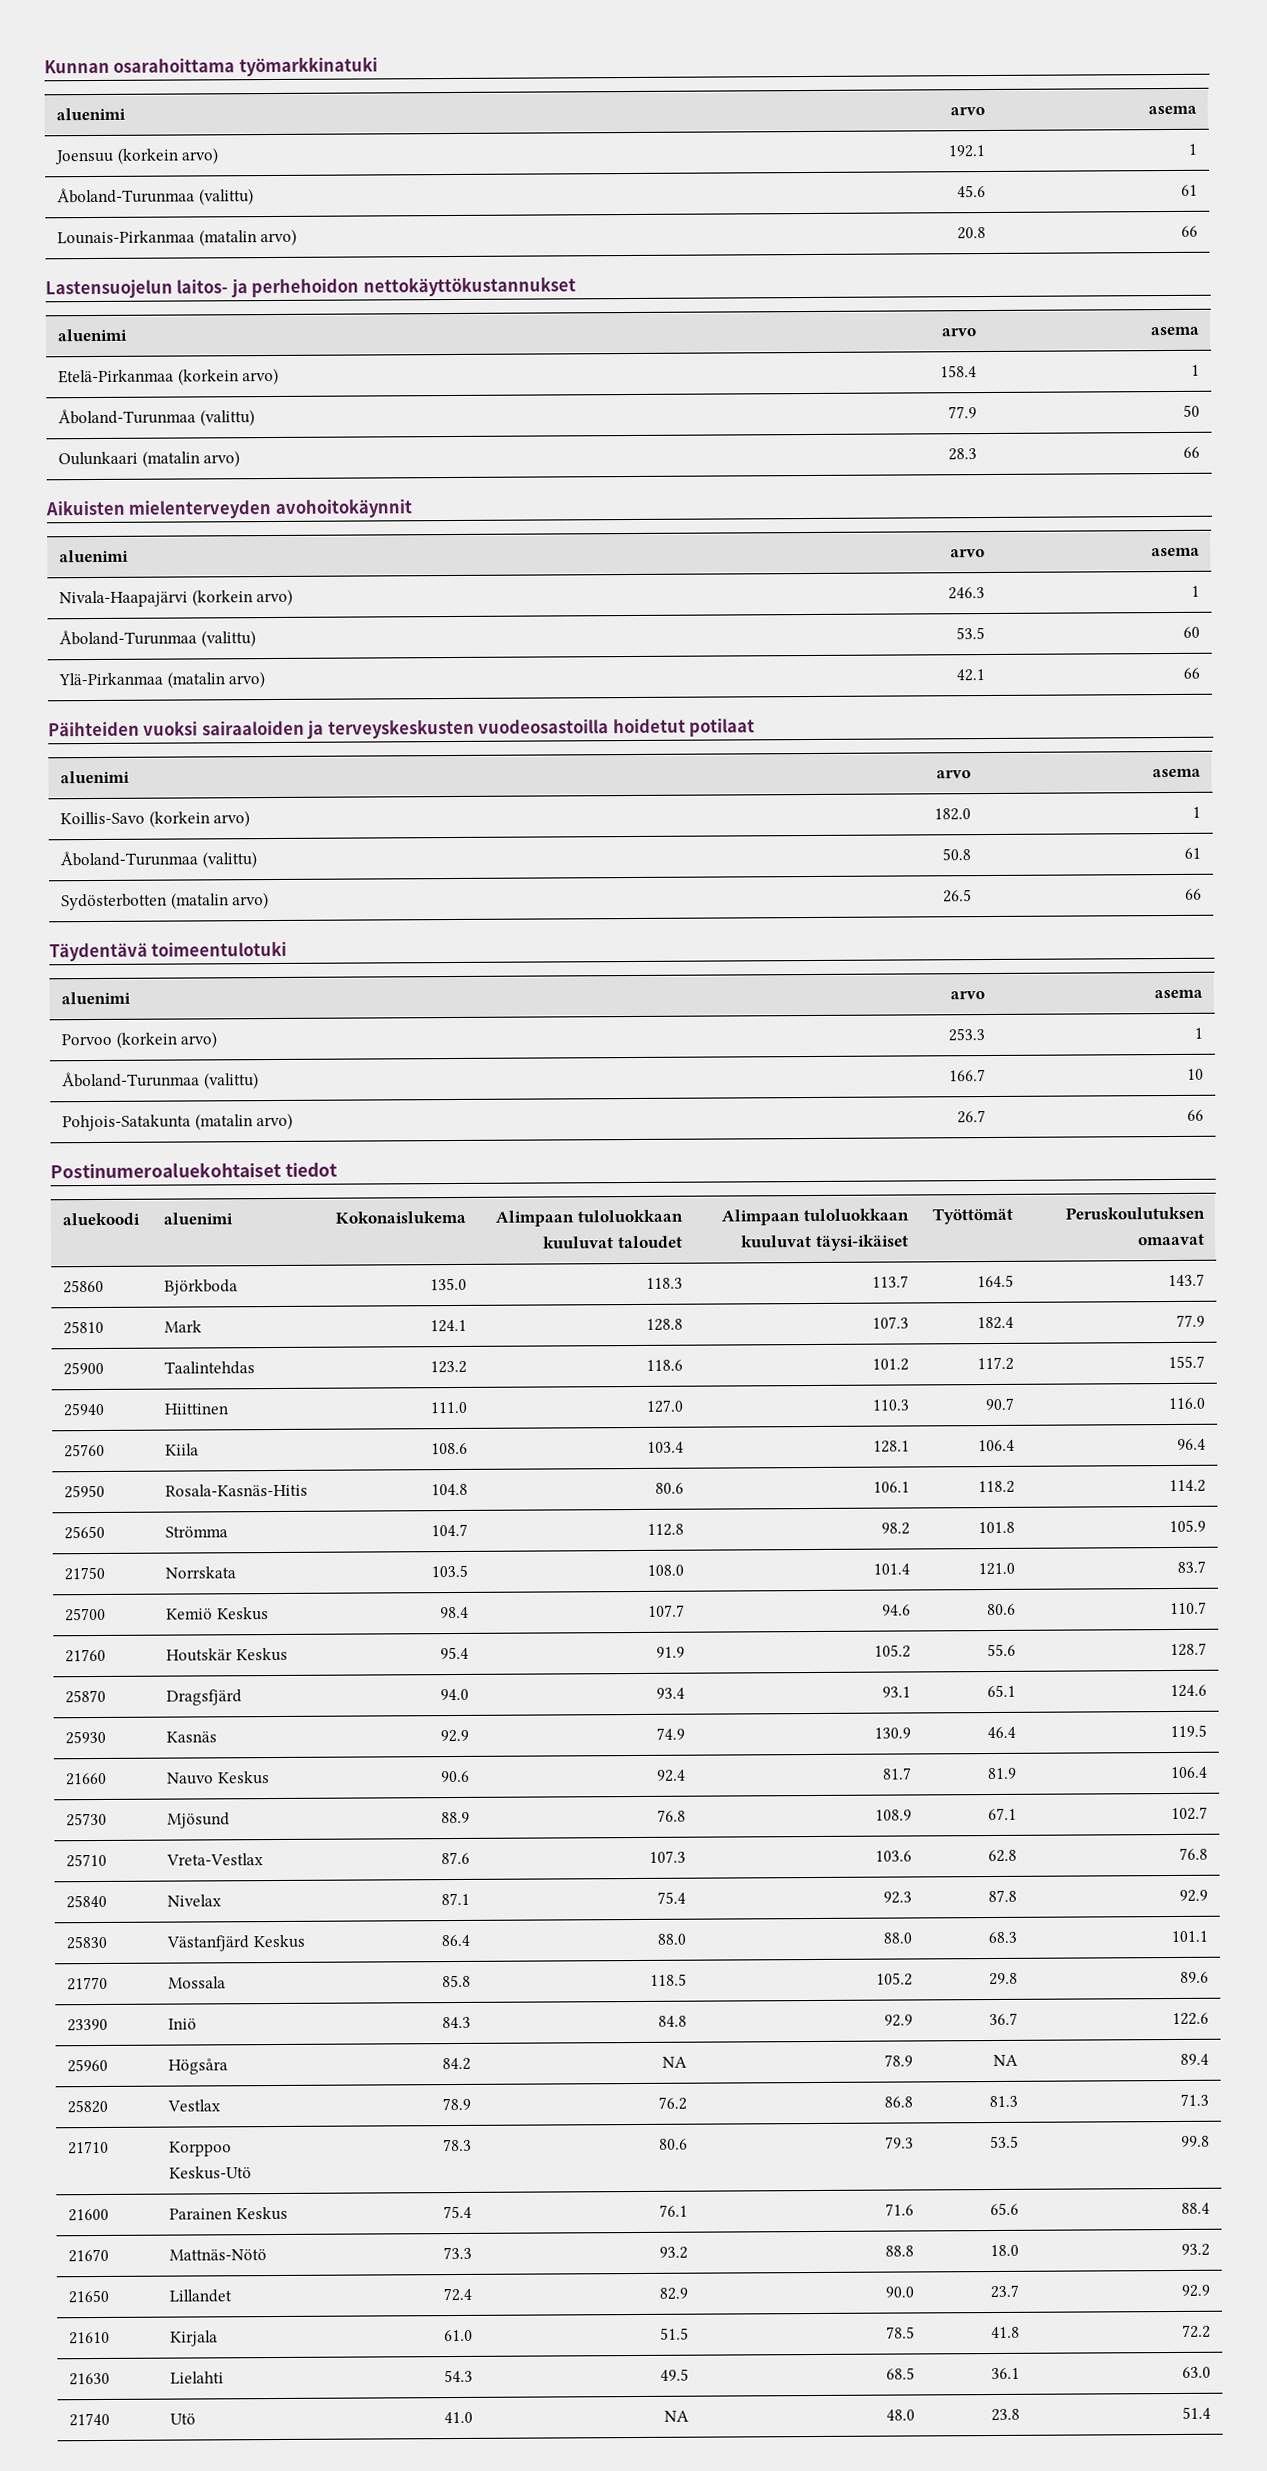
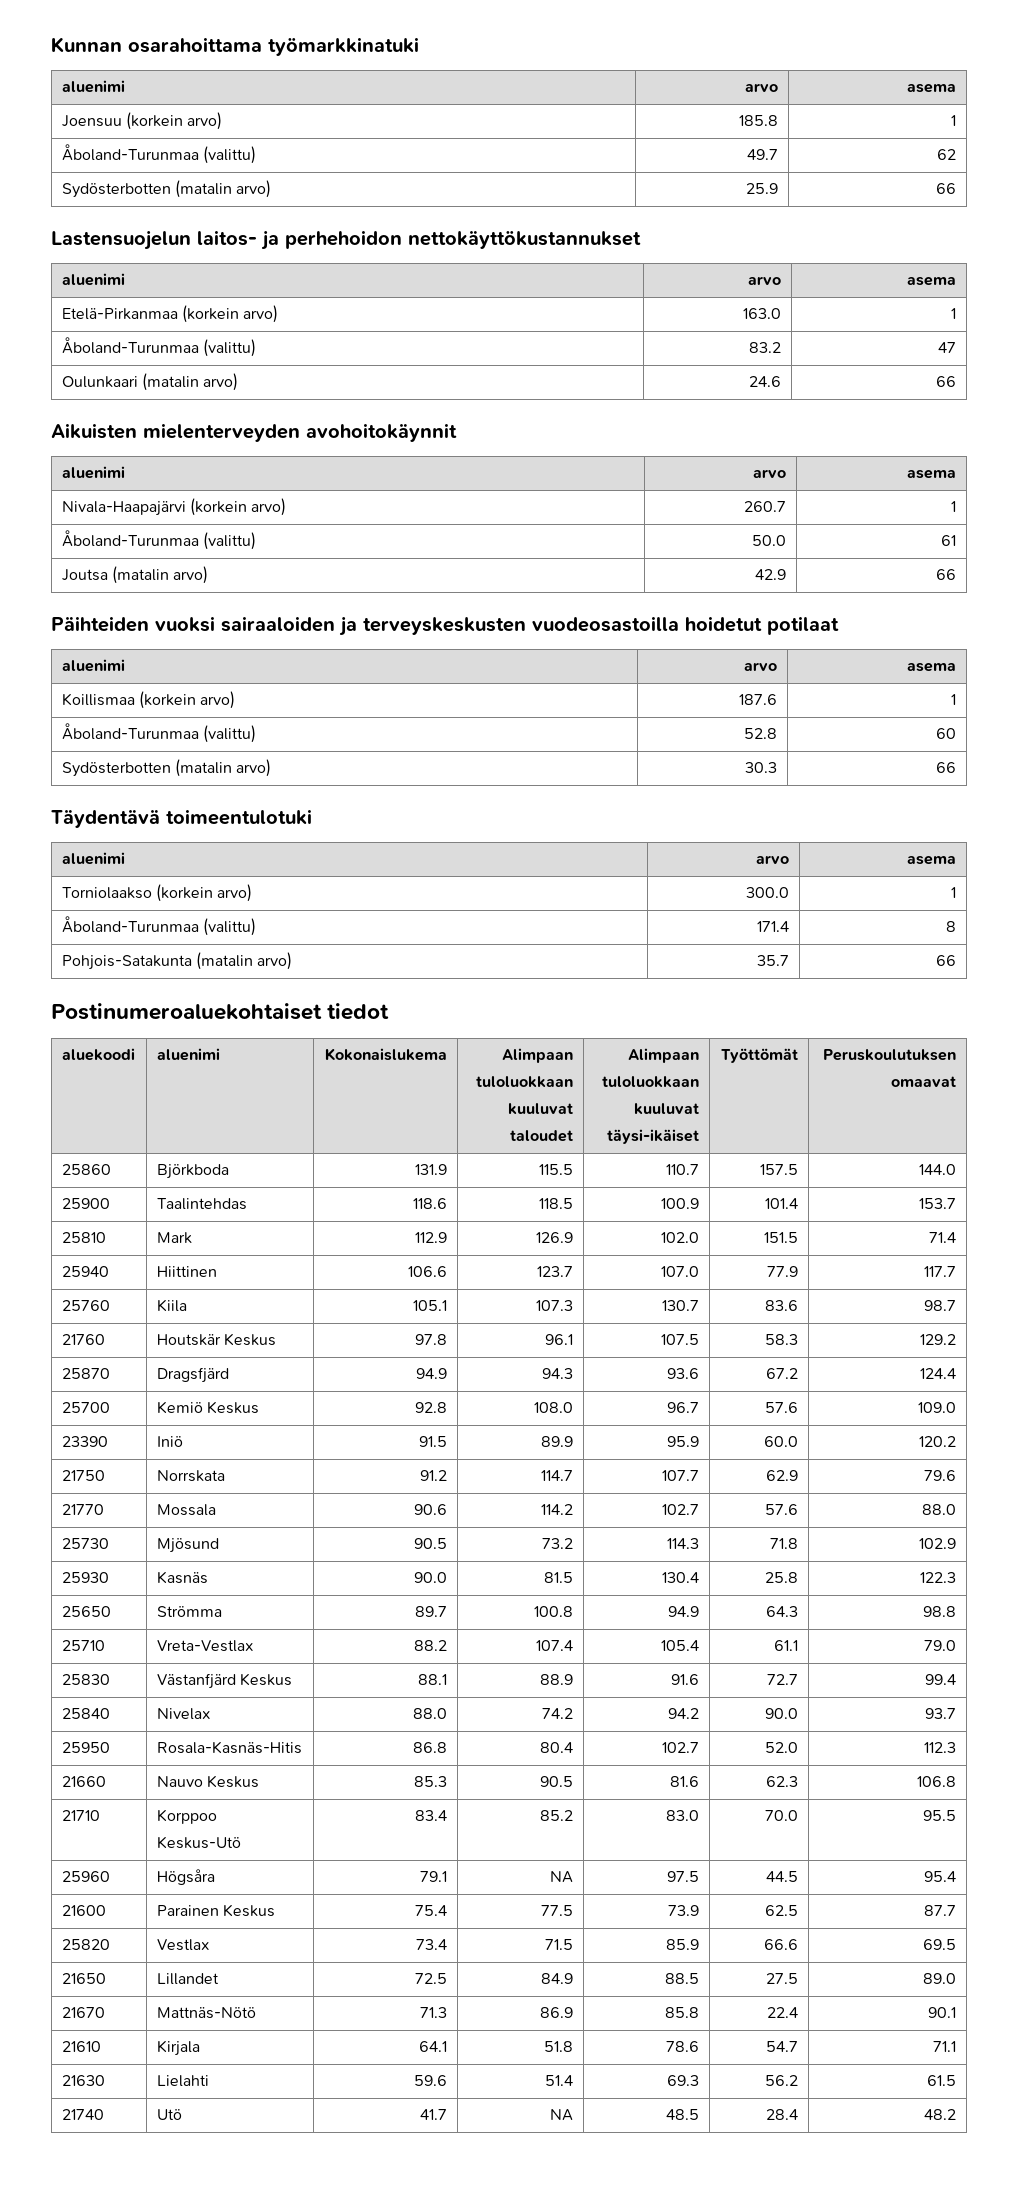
- Joensuu (korkein arvo) | 192.1 | 1
- Åboland-Turunmaa (valittu) | 45.6 | 61
- Lounais-Pirkanmaa (matalin arvo) | 20.8 | 66
+ Joensuu (korkein arvo) | 185.8 | 1
+ Åboland-Turunmaa (valittu) | 49.7 | 62
+ Sydösterbotten (matalin arvo) | 25.9 | 66
- Etelä-Pirkanmaa (korkein arvo) | 158.4 | 1
- Åboland-Turunmaa (valittu) | 77.9 | 50
+ Etelä-Pirkanmaa (korkein arvo) | 163.0 | 1
+ Åboland-Turunmaa (valittu) | 83.2 | 47
- Oulunkaari (matalin arvo) | 28.3 | 66
+ Oulunkaari (matalin arvo) | 24.6 | 66
- Nivala-Haapajärvi (korkein arvo) | 246.3 | 1
- Åboland-Turunmaa (valittu) | 53.5 | 60
- Ylä-Pirkanmaa (matalin arvo) | 42.1 | 66
+ Nivala-Haapajärvi (korkein arvo) | 260.7 | 1
+ Åboland-Turunmaa (valittu) | 50.0 | 61
+ Joutsa (matalin arvo) | 42.9 | 66
- Koillis-Savo (korkein arvo) | 182.0 | 1
- Åboland-Turunmaa (valittu) | 50.8 | 61
- Sydösterbotten (matalin arvo) | 26.5 | 66
+ Koillismaa (korkein arvo) | 187.6 | 1
+ Åboland-Turunmaa (valittu) | 52.8 | 60
+ Sydösterbotten (matalin arvo) | 30.3 | 66
- Porvoo (korkein arvo) | 253.3 | 1
- Åboland-Turunmaa (valittu) | 166.7 | 10
+ Torniolaakso (korkein arvo) | 300.0 | 1
+ Åboland-Turunmaa (valittu) | 171.4 | 8
- Pohjois-Satakunta (matalin arvo) | 26.7 | 66
+ Pohjois-Satakunta (matalin arvo) | 35.7 | 66
- 25860 | Björkboda | 135.0 | 118.3 | 113.7 | 164.5 | 143.7
- 25810 | Mark | 124.1 | 128.8 | 107.3 | 182.4 | 77.9
- 25900 | Taalintehdas | 123.2 | 118.6 | 101.2 | 117.2 | 155.7
- 25940 | Hiittinen | 111.0 | 127.0 | 110.3 | 90.7 | 116.0
- 25760 | Kiila | 108.6 | 103.4 | 128.1 | 106.4 | 96.4
- 25950 | Rosala-Kasnäs-Hitis | 104.8 | 80.6 | 106.1 | 118.2 | 114.2
- 25650 | Strömma | 104.7 | 112.8 | 98.2 | 101.8 | 105.9
- 21750 | Norrskata | 103.5 | 108.0 | 101.4 | 121.0 | 83.7
- 25700 | Kemiö Keskus | 98.4 | 107.7 | 94.6 | 80.6 | 110.7
- 21760 | Houtskär Keskus | 95.4 | 91.9 | 105.2 | 55.6 | 128.7
- 25870 | Dragsfjärd | 94.0 | 93.4 | 93.1 | 65.1 | 124.6
- 25930 | Kasnäs | 92.9 | 74.9 | 130.9 | 46.4 | 119.5
- 21660 | Nauvo Keskus | 90.6 | 92.4 | 81.7 | 81.9 | 106.4
- 25730 | Mjösund | 88.9 | 76.8 | 108.9 | 67.1 | 102.7
- 25710 | Vreta-Vestlax | 87.6 | 107.3 | 103.6 | 62.8 | 76.8
- 25840 | Nivelax | 87.1 | 75.4 | 92.3 | 87.8 | 92.9
- 25830 | Västanfjärd Keskus | 86.4 | 88.0 | 88.0 | 68.3 | 101.1
- 21770 | Mossala | 85.8 | 118.5 | 105.2 | 29.8 | 89.6
- 23390 | Iniö | 84.3 | 84.8 | 92.9 | 36.7 | 122.6
- 25960 | Högsåra | 84.2 | NA | 78.9 | NA | 89.4
- 25820 | Vestlax | 78.9 | 76.2 | 86.8 | 81.3 | 71.3
- 21710 | Korppoo Keskus-Utö | 78.3 | 80.6 | 79.3 | 53.5 | 99.8
- 21600 | Parainen Keskus | 75.4 | 76.1 | 71.6 | 65.6 | 88.4
- 21670 | Mattnäs-Nötö | 73.3 | 93.2 | 88.8 | 18.0 | 93.2
- 21650 | Lillandet | 72.4 | 82.9 | 90.0 | 23.7 | 92.9
- 21610 | Kirjala | 61.0 | 51.5 | 78.5 | 41.8 | 72.2
- 21630 | Lielahti | 54.3 | 49.5 | 68.5 | 36.1 | 63.0
+ 25860 | Björkboda | 131.9 | 115.5 | 110.7 | 157.5 | 144.0
+ 25900 | Taalintehdas | 118.6 | 118.5 | 100.9 | 101.4 | 153.7
+ 25810 | Mark | 112.9 | 126.9 | 102.0 | 151.5 | 71.4
+ 25940 | Hiittinen | 106.6 | 123.7 | 107.0 | 77.9 | 117.7
+ 25760 | Kiila | 105.1 | 107.3 | 130.7 | 83.6 | 98.7
+ 21760 | Houtskär Keskus | 97.8 | 96.1 | 107.5 | 58.3 | 129.2
+ 25870 | Dragsfjärd | 94.9 | 94.3 | 93.6 | 67.2 | 124.4
+ 25700 | Kemiö Keskus | 92.8 | 108.0 | 96.7 | 57.6 | 109.0
+ 23390 | Iniö | 91.5 | 89.9 | 95.9 | 60.0 | 120.2
+ 21750 | Norrskata | 91.2 | 114.7 | 107.7 | 62.9 | 79.6
+ 21770 | Mossala | 90.6 | 114.2 | 102.7 | 57.6 | 88.0
+ 25730 | Mjösund | 90.5 | 73.2 | 114.3 | 71.8 | 102.9
+ 25930 | Kasnäs | 90.0 | 81.5 | 130.4 | 25.8 | 122.3
+ 25650 | Strömma | 89.7 | 100.8 | 94.9 | 64.3 | 98.8
+ 25710 | Vreta-Vestlax | 88.2 | 107.4 | 105.4 | 61.1 | 79.0
+ 25830 | Västanfjärd Keskus | 88.1 | 88.9 | 91.6 | 72.7 | 99.4
+ 25840 | Nivelax | 88.0 | 74.2 | 94.2 | 90.0 | 93.7
+ 25950 | Rosala-Kasnäs-Hitis | 86.8 | 80.4 | 102.7 | 52.0 | 112.3
+ 21660 | Nauvo Keskus | 85.3 | 90.5 | 81.6 | 62.3 | 106.8
+ 21710 | Korppoo Keskus-Utö | 83.4 | 85.2 | 83.0 | 70.0 | 95.5
+ 25960 | Högsåra | 79.1 | NA | 97.5 | 44.5 | 95.4
+ 21600 | Parainen Keskus | 75.4 | 77.5 | 73.9 | 62.5 | 87.7
+ 25820 | Vestlax | 73.4 | 71.5 | 85.9 | 66.6 | 69.5
+ 21650 | Lillandet | 72.5 | 84.9 | 88.5 | 27.5 | 89.0
+ 21670 | Mattnäs-Nötö | 71.3 | 86.9 | 85.8 | 22.4 | 90.1
+ 21610 | Kirjala | 64.1 | 51.8 | 78.6 | 54.7 | 71.1
+ 21630 | Lielahti | 59.6 | 51.4 | 69.3 | 56.2 | 61.5
- 21740 | Utö | 41.0 | NA | 48.0 | 23.8 | 51.4
+ 21740 | Utö | 41.7 | NA | 48.5 | 28.4 | 48.2

